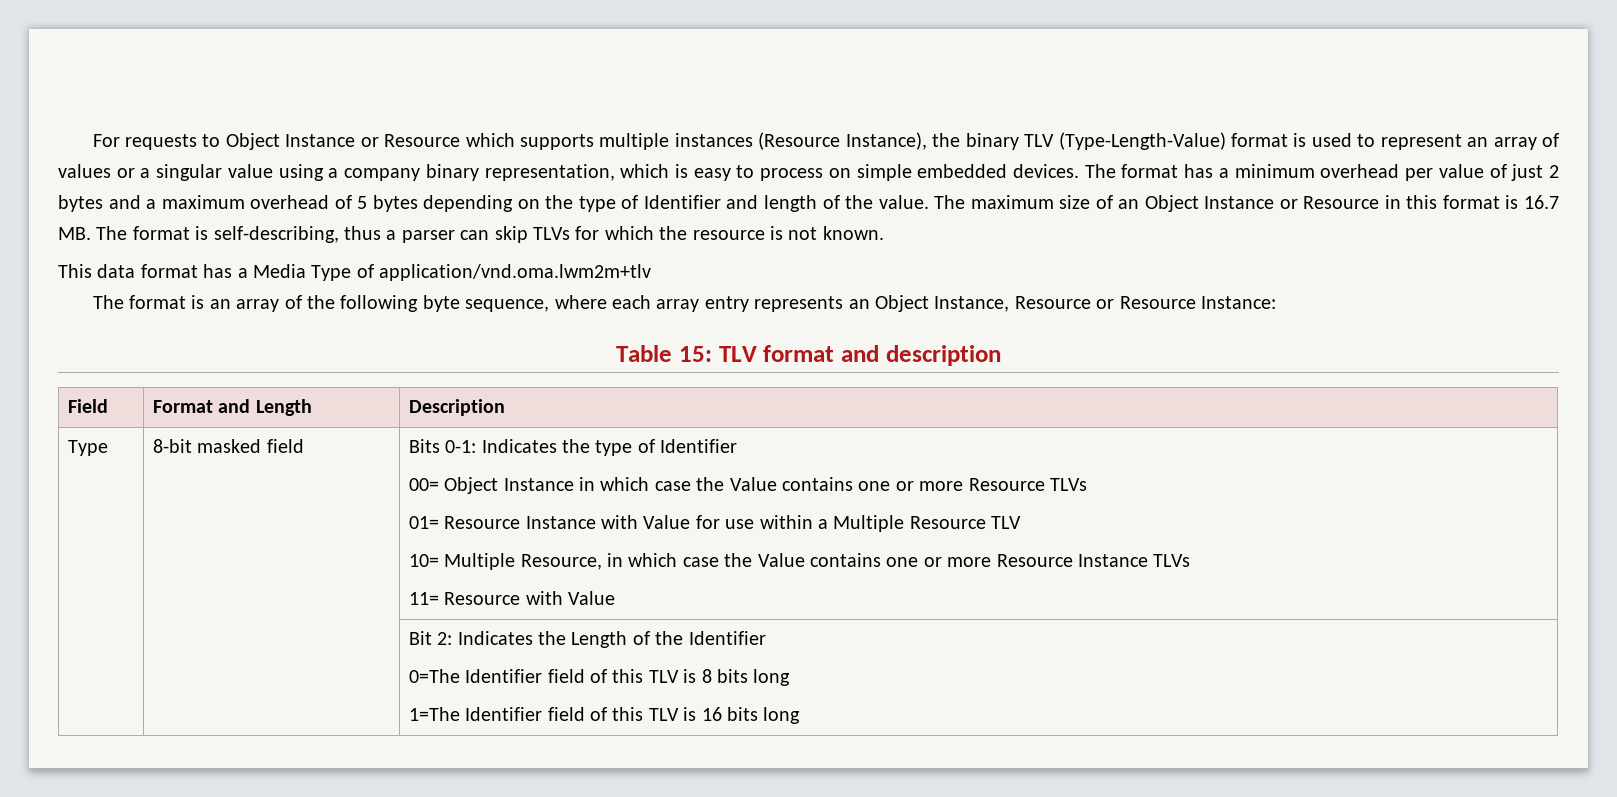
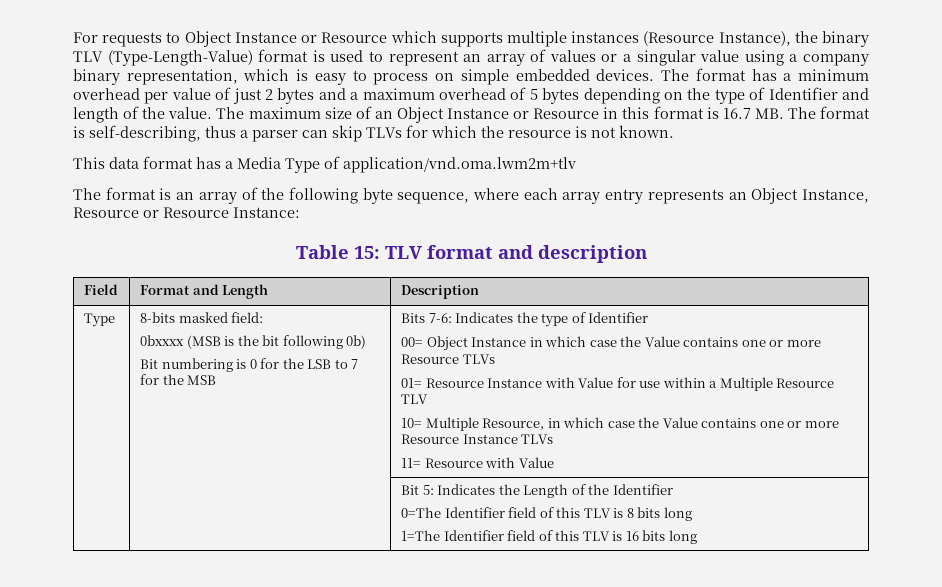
- 8-bit masked field
+ 8-bits masked field:
+ 0bxxxx (MSB is the bit following 0b)
+ Bit numbering is 0 for the LSB to 7 for the MSB
- Bits 0-1: Indicates the type of Identifier
+ Bits 7-6: Indicates the type of Identifier
- | | Bit 2: Indicates the Length of the Identifier
+ | | Bit 5: Indicates the Length of the Identifier

